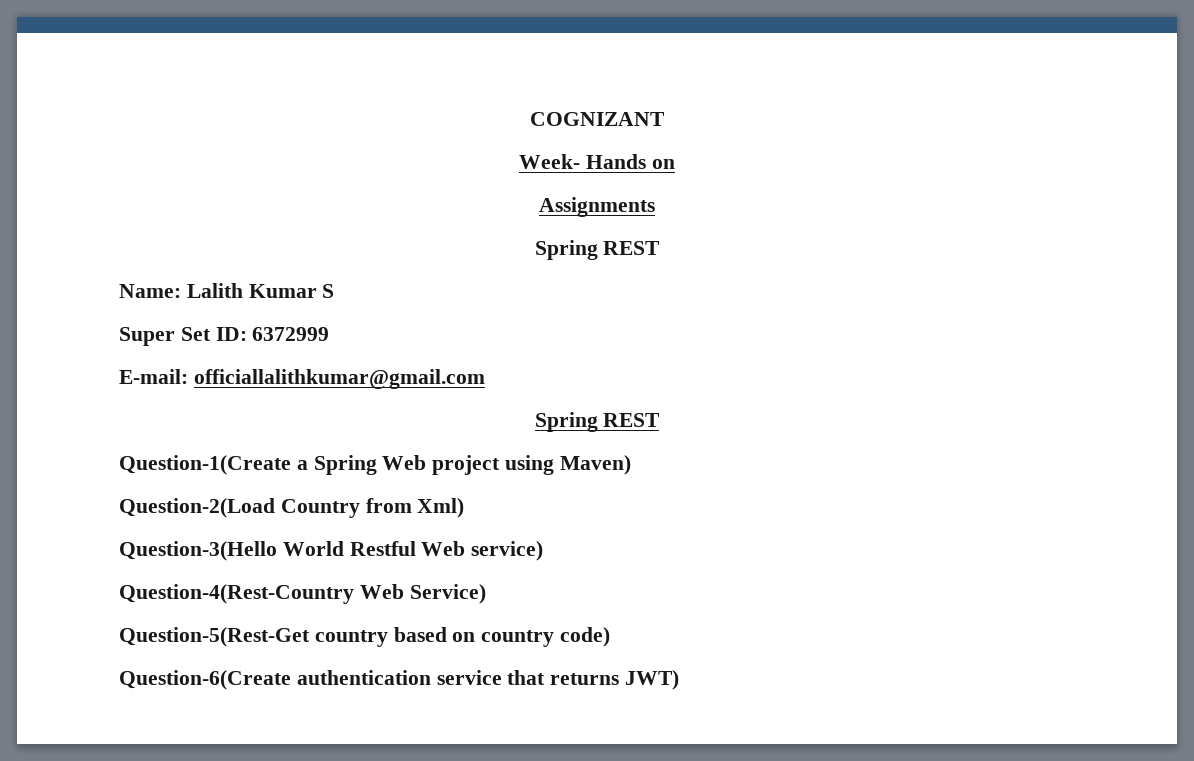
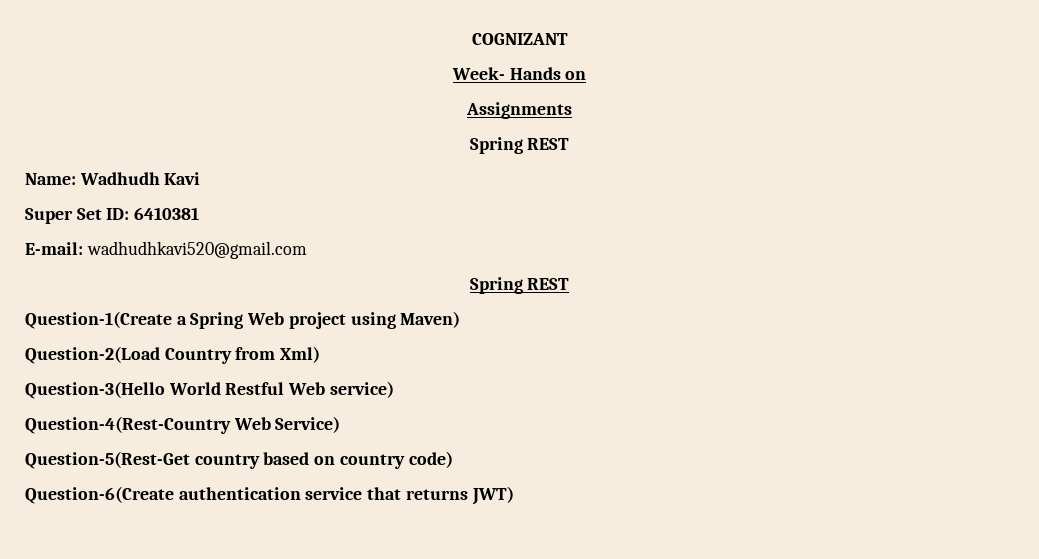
- Name: Lalith Kumar S
+ Name: Wadhudh Kavi
- Super Set ID: 6372999
+ Super Set ID: 6410381
- E-mail: officiallalithkumar@gmail.com
+ E-mail: wadhudhkavi520@gmail.com

